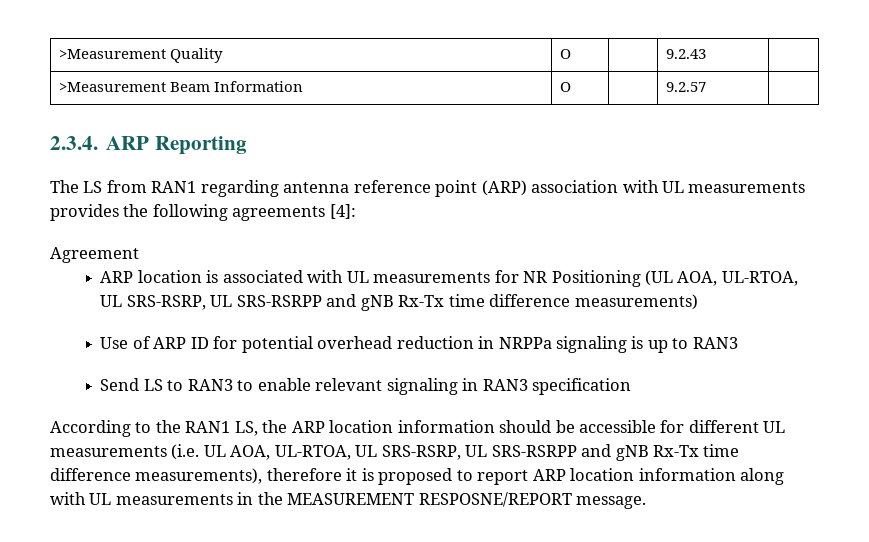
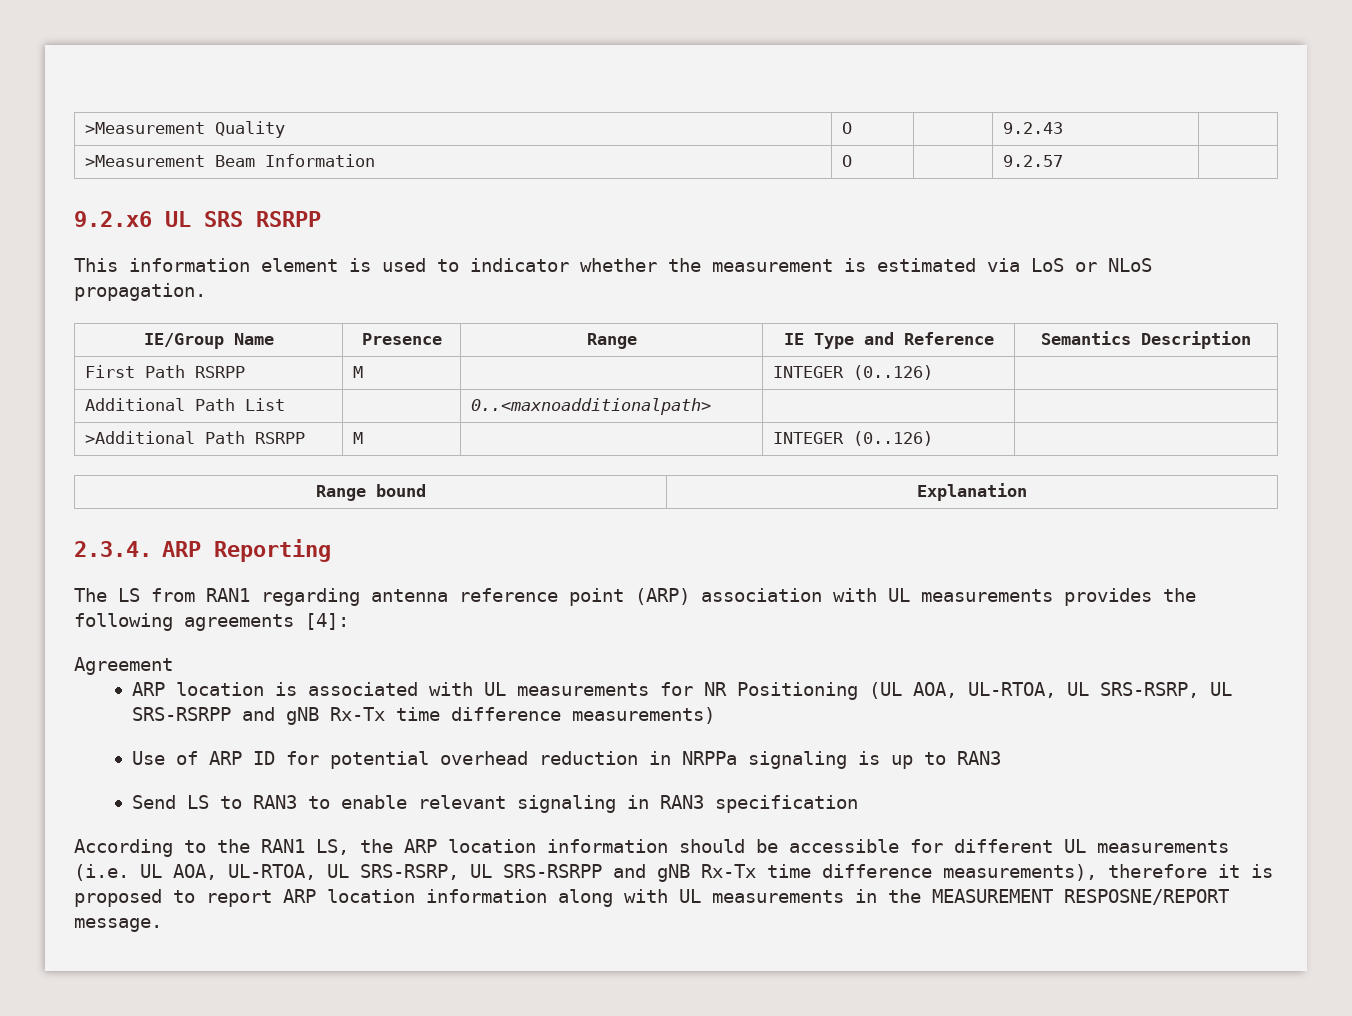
+ 9.2.x6 UL SRS RSRPP
+ This information element is used to indicator whether the measurement is estimated via LoS or NLoS propagation.
+ IE/Group Name | Presence | Range | IE Type and Reference | Semantics Description
+ First Path RSRPP | M | | INTEGER (0..126) |
+ Additional Path List | | 0..<maxnoadditionalpath> | |
+ >Additional Path RSRPP | M | | INTEGER (0..126) |
+ Range bound | Explanation

